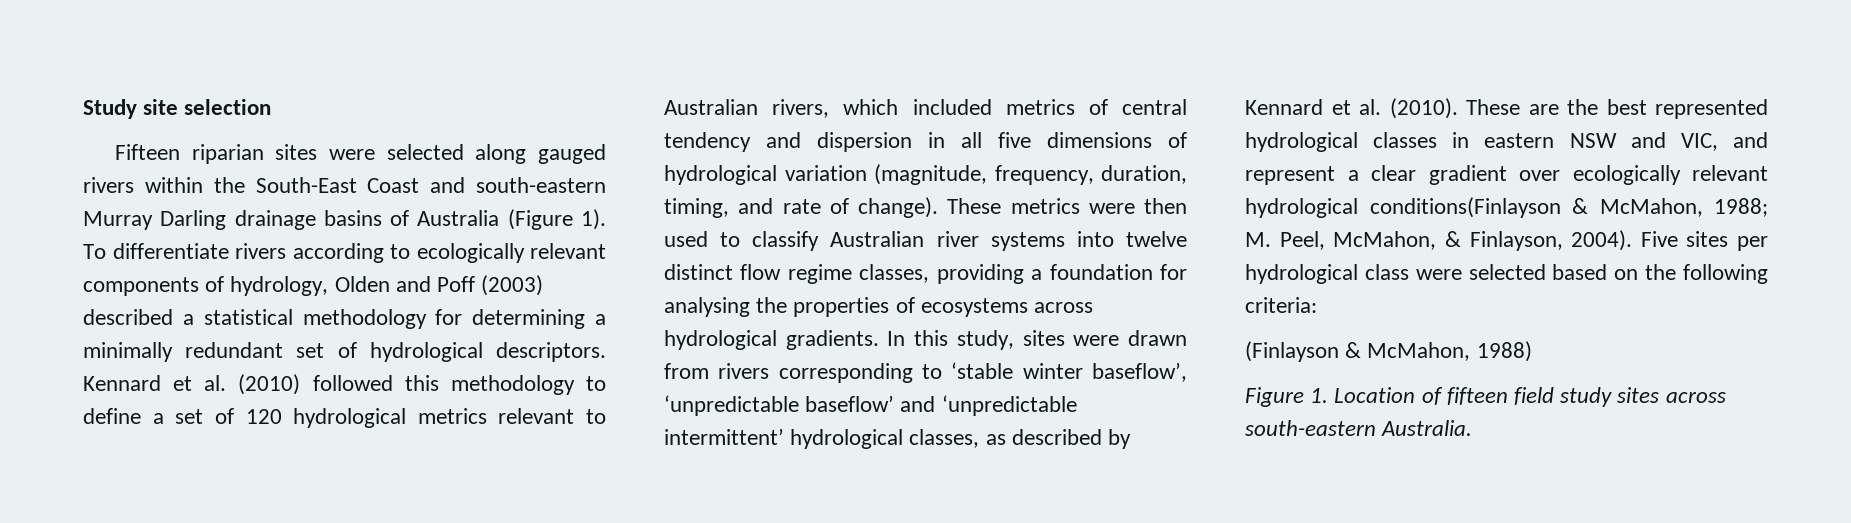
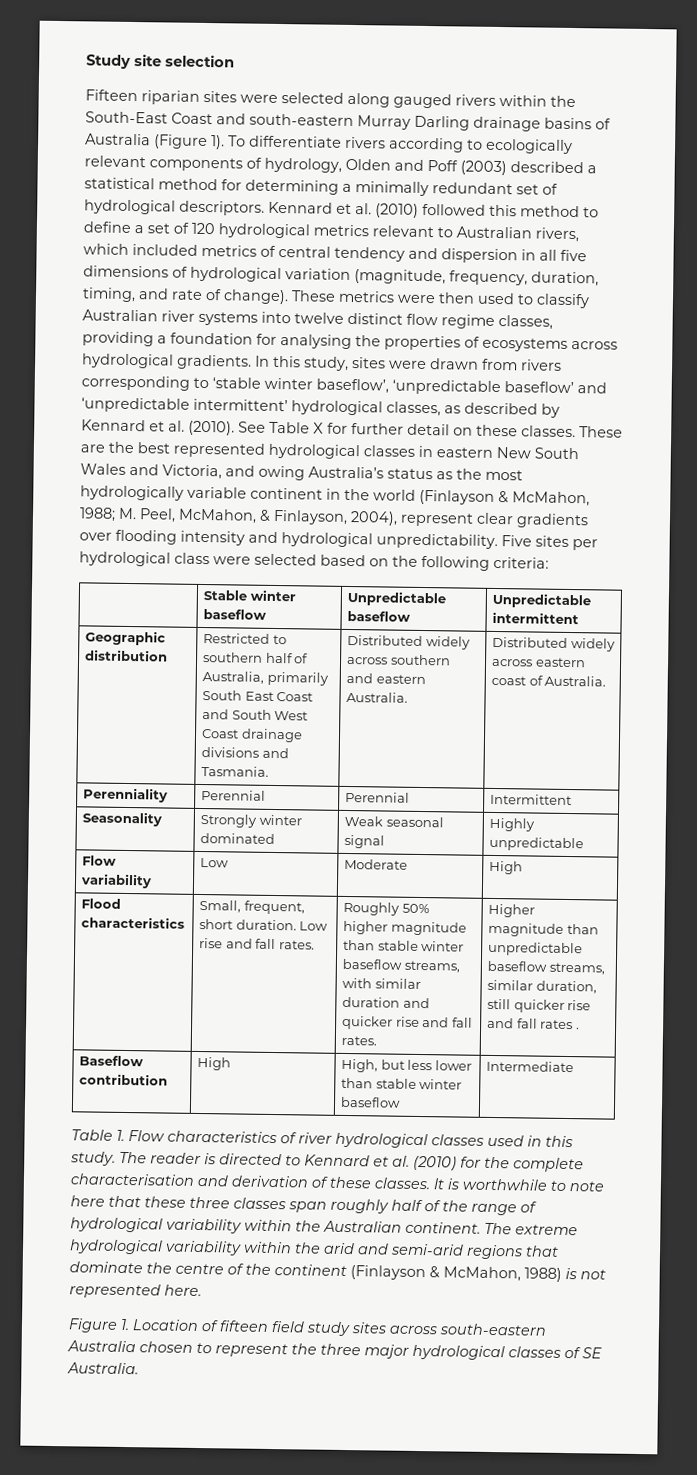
- To differentiate rivers according to ecologically relevant components of hydrology, Olden and Poff (2003) described a statistical methodology for determining a minimally redundant set of hydrological descriptors.
+ To differentiate rivers according to ecologically relevant components of hydrology, Olden and Poff (2003) described a statistical method for determining a minimally redundant set of hydrological descriptors.
- Kennard et al. (2010) followed this methodology to define a set of 120 hydrological metrics relevant to Australian rivers, which included metrics of central tendency and dispersion in all five dimensions of hydrological variation (magnitude, frequency, duration, timing, and rate of change).
+ Kennard et al. (2010) followed this method to define a set of 120 hydrological metrics relevant to Australian rivers, which included metrics of central tendency and dispersion in all five dimensions of hydrological variation (magnitude, frequency, duration, timing, and rate of change).
+ See Table X for further detail on these classes.
- These are the best represented hydrological classes in eastern NSW and VIC, and represent a clear gradient over ecologically relevant hydrological conditions(Finlayson & McMahon, 1988; M. Peel, McMahon, & Finlayson, 2004).
+ These are the best represented hydrological classes in eastern New South Wales and Victoria, and owing Australia’s status as the most hydrologically variable continent in the world (Finlayson & McMahon, 1988; M. Peel, McMahon, & Finlayson, 2004), represent clear gradients over flooding intensity and hydrological unpredictability.
- (Finlayson & McMahon, 1988)
+ | Stable winter baseflow | Unpredictable baseflow | Unpredictable intermittent
+ Geographic distribution | Restricted to southern half of Australia, primarily South East Coast and South West Coast drainage divisions and Tasmania. | Distributed widely across southern and eastern Australia. | Distributed widely across eastern coast of Australia.
+ Perenniality | Perennial | Perennial | Intermittent
+ Seasonality | Strongly winter dominated | Weak seasonal signal | Highly unpredictable
+ Flow variability | Low | Moderate | High
+ Flood characteristics | Small, frequent, short duration. Low rise and fall rates. | Roughly 50% higher magnitude than stable winter baseflow streams, with similar duration and quicker rise and fall rates. | Higher magnitude than unpredictable baseflow streams, similar duration, still quicker rise and fall rates .
+ Baseflow contribution | High | High, but less lower than stable winter baseflow | Intermediate
+ Table 1. Flow characteristics of river hydrological classes used in this study. The reader is directed to Kennard et al. (2010) for the complete characterisation and derivation of these classes. It is worthwhile to note here that these three classes span roughly half of the range of hydrological variability within the Australian continent. The extreme hydrological variability within the arid and semi-arid regions that dominate the centre of the continent (Finlayson & McMahon, 1988) is not represented here.
- Figure 1. Location of fifteen field study sites across south-eastern Australia.
+ Figure 1. Location of fifteen field study sites across south-eastern Australia chosen to represent the three major hydrological classes of SE Australia.

